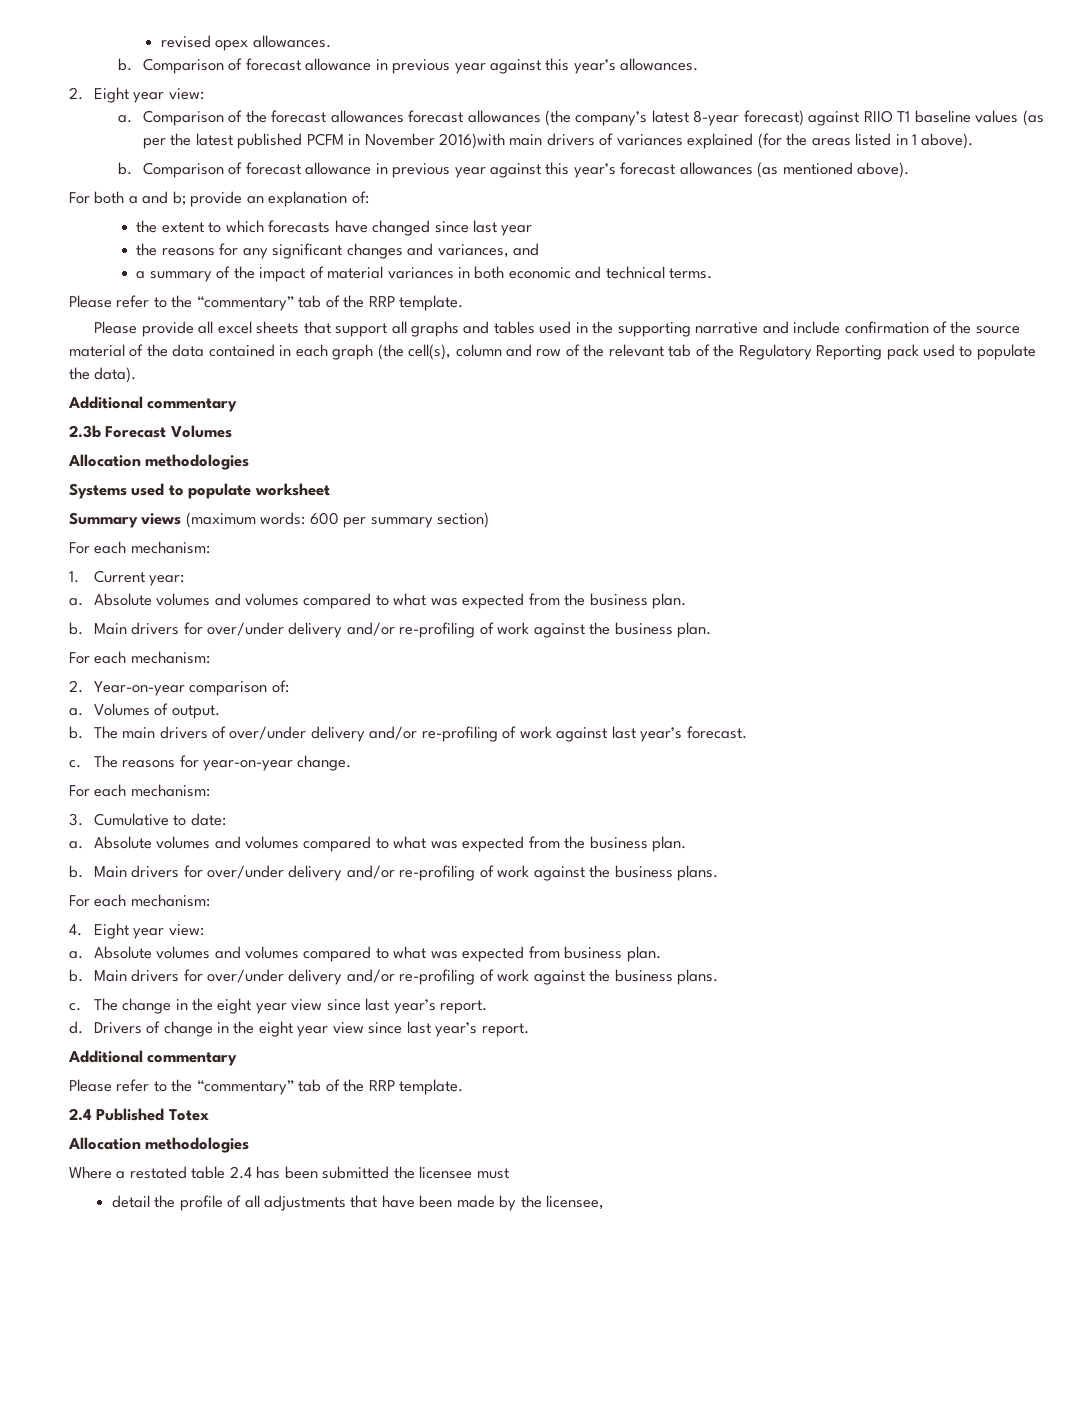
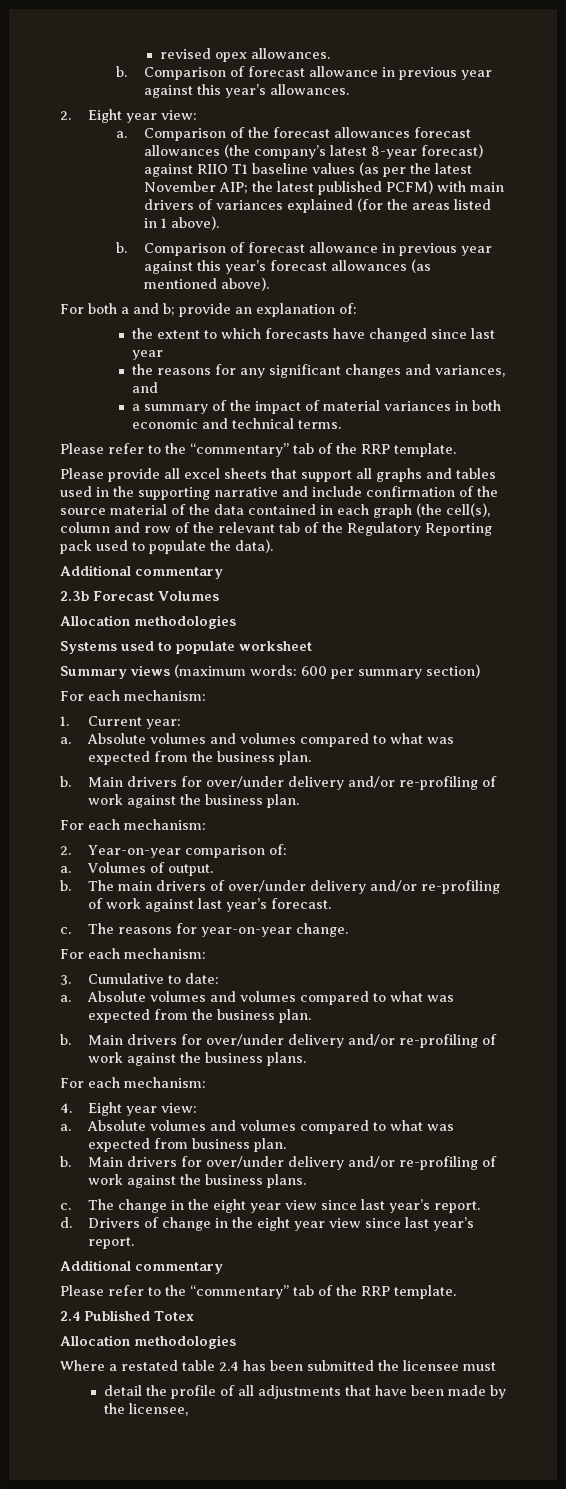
- Comparison of the forecast allowances forecast allowances (the company’s latest 8-year forecast) against RIIO T1 baseline values (as per the latest published PCFM in November 2016)with main drivers of variances explained (for the areas listed in 1 above).
+ Comparison of the forecast allowances forecast allowances (the company’s latest 8-year forecast) against RIIO T1 baseline values (as per the latest November AIP; the latest published PCFM) with main drivers of variances explained (for the areas listed in 1 above).

